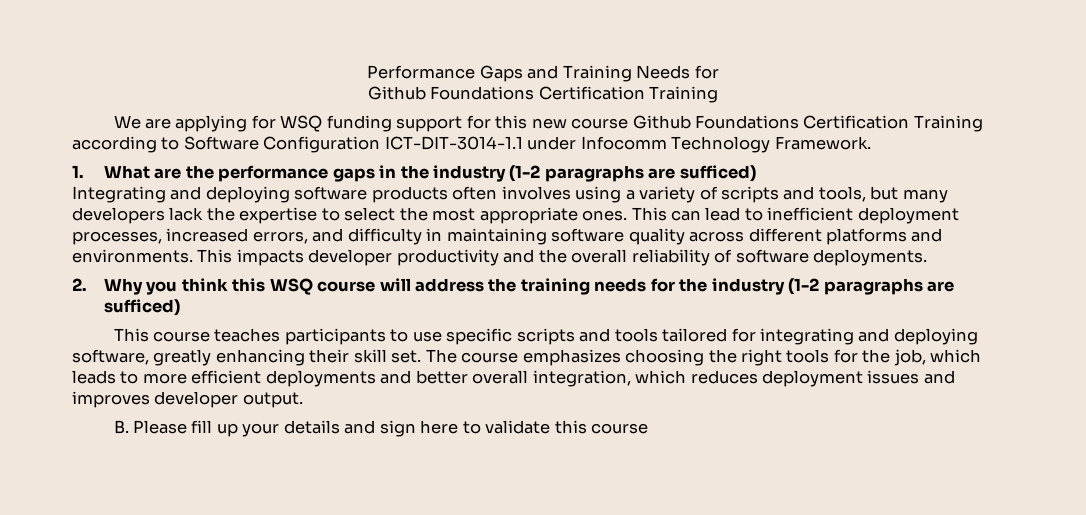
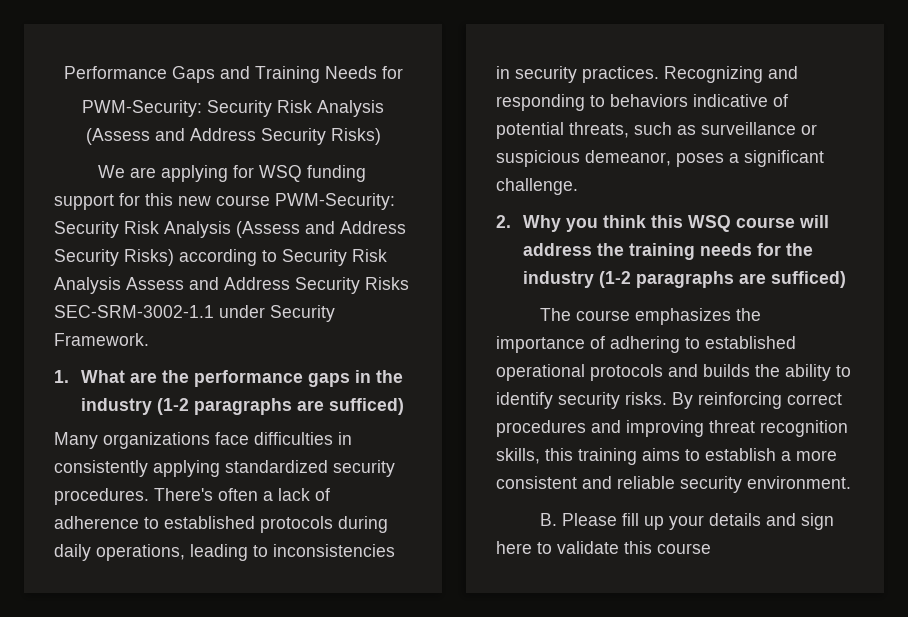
  Performance Gaps and Training Needs for
- Github Foundations Certification Training
+ PWM-Security: Security Risk Analysis (Assess and Address Security Risks)
- We are applying for WSQ funding support for this new course Github Foundations Certification Training according to Software Configuration ICT-DIT-3014-1.1 under Infocomm Technology Framework.
+ We are applying for WSQ funding support for this new course PWM-Security: Security Risk Analysis (Assess and Address Security Risks) according to Security Risk Analysis Assess and Address Security Risks SEC-SRM-3002-1.1 under Security Framework.
- Integrating and deploying software products often involves using a variety of scripts and tools, but many developers lack the expertise to select the most appropriate ones. This can lead to inefficient deployment processes, increased errors, and difficulty in maintaining software quality across different platforms and environments. This impacts developer productivity and the overall reliability of software deployments.
+ Many organizations face difficulties in consistently applying standardized security procedures. There's often a lack of adherence to established protocols during daily operations, leading to inconsistencies in security practices. Recognizing and responding to behaviors indicative of potential threats, such as surveillance or suspicious demeanor, poses a significant challenge.
- This course teaches participants to use specific scripts and tools tailored for integrating and deploying software, greatly enhancing their skill set. The course emphasizes choosing the right tools for the job, which leads to more efficient deployments and better overall integration, which reduces deployment issues and improves developer output.
+ The course emphasizes the importance of adhering to established operational protocols and builds the ability to identify security risks. By reinforcing correct procedures and improving threat recognition skills, this training aims to establish a more consistent and reliable security environment.

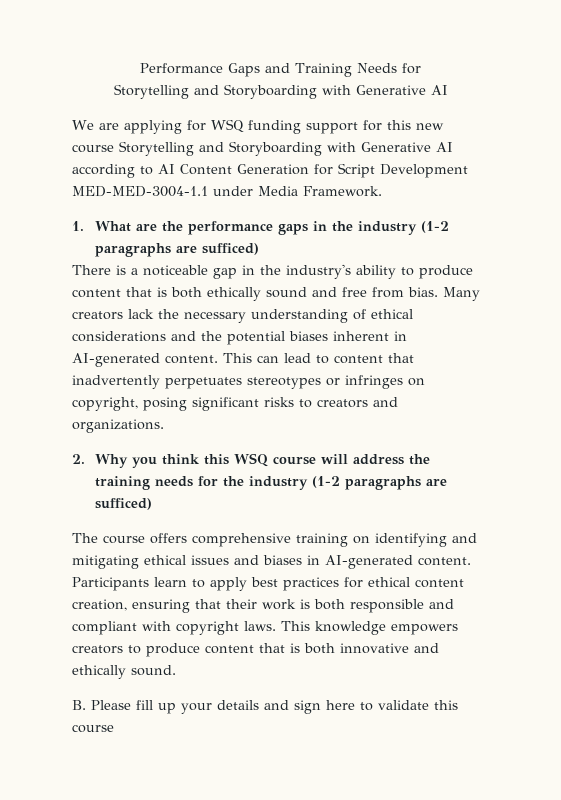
  Performance Gaps and Training Needs for
- PWM-Security: Security Risk Analysis (Assess and Address Security Risks)
+ Storytelling and Storyboarding with Generative AI
- We are applying for WSQ funding support for this new course PWM-Security: Security Risk Analysis (Assess and Address Security Risks) according to Security Risk Analysis Assess and Address Security Risks SEC-SRM-3002-1.1 under Security Framework.
+ We are applying for WSQ funding support for this new course Storytelling and Storyboarding with Generative AI according to AI Content Generation for Script Development MED-MED-3004-1.1 under Media Framework.
- Many organizations face difficulties in consistently applying standardized security procedures. There's often a lack of adherence to established protocols during daily operations, leading to inconsistencies in security practices. Recognizing and responding to behaviors indicative of potential threats, such as surveillance or suspicious demeanor, poses a significant challenge.
+ There is a noticeable gap in the industry's ability to produce content that is both ethically sound and free from bias. Many creators lack the necessary understanding of ethical considerations and the potential biases inherent in AI-generated content. This can lead to content that inadvertently perpetuates stereotypes or infringes on copyright, posing significant risks to creators and organizations.
- The course emphasizes the importance of adhering to established operational protocols and builds the ability to identify security risks. By reinforcing correct procedures and improving threat recognition skills, this training aims to establish a more consistent and reliable security environment.
+ The course offers comprehensive training on identifying and mitigating ethical issues and biases in AI-generated content. Participants learn to apply best practices for ethical content creation, ensuring that their work is both responsible and compliant with copyright laws. This knowledge empowers creators to produce content that is both innovative and ethically sound.

